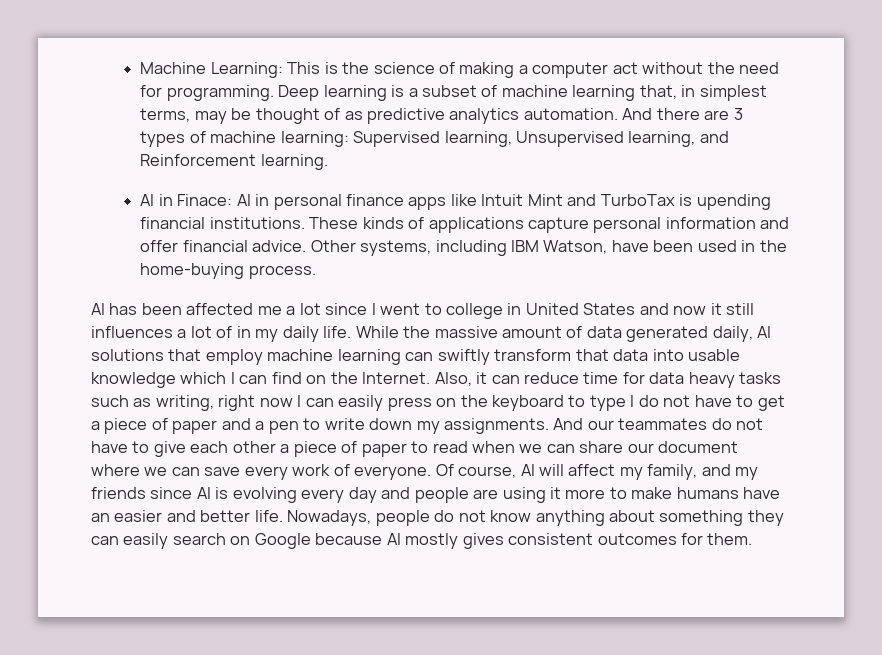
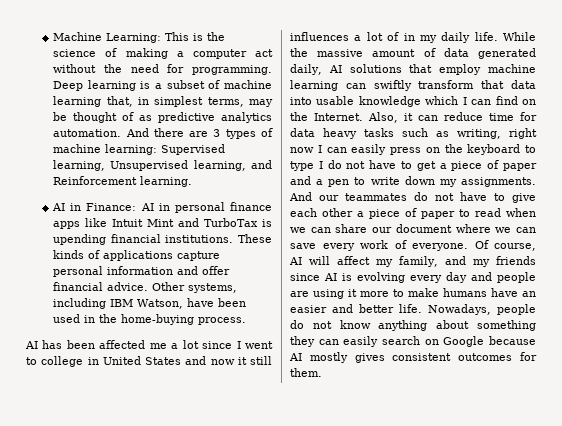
- AI in Finace: AI in personal finance apps like Intuit Mint and TurboTax is upending financial institutions.
+ AI in Finance: AI in personal finance apps like Intuit Mint and TurboTax is upending financial institutions.

